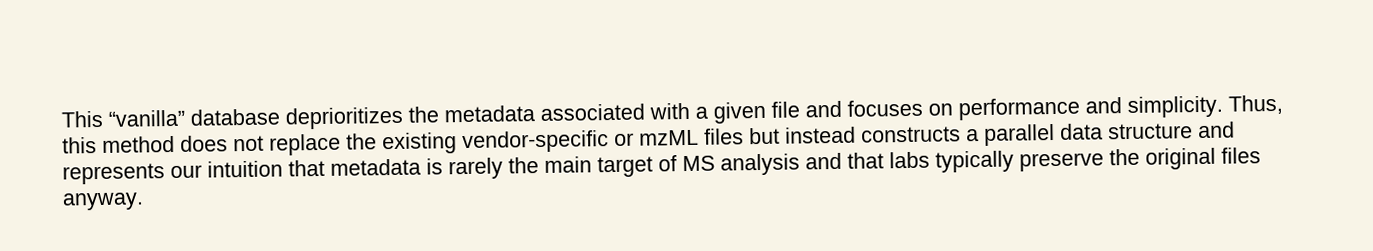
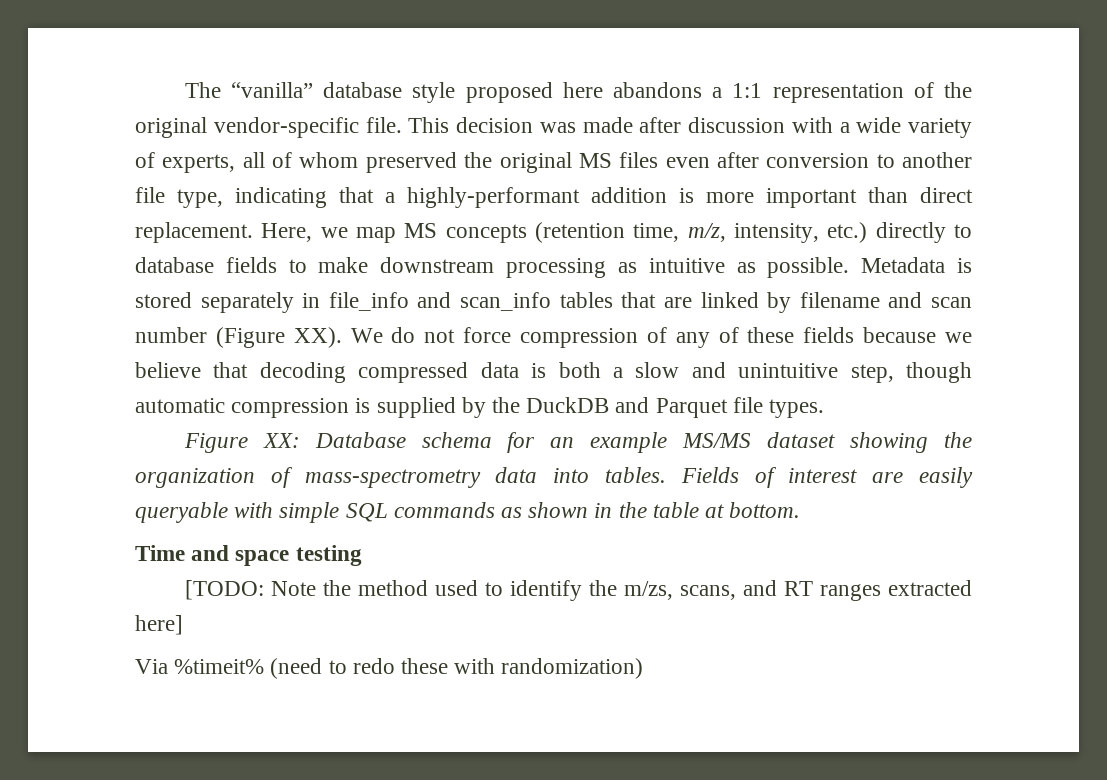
- This “vanilla” database deprioritizes the metadata associated with a given file and focuses on performance and simplicity. Thus, this method does not replace the existing vendor-specific or mzML files but instead constructs a parallel data structure and represents our intuition that metadata is rarely the main target of MS analysis and that labs typically preserve the original files anyway.
+ The “vanilla” database style proposed here abandons a 1:1 representation of the original vendor-specific file. This decision was made after discussion with a wide variety of experts, all of whom preserved the original MS files even after conversion to another file type, indicating that a highly-performant addition is more important than direct replacement. Here, we map MS concepts (retention time, m/z, intensity, etc.) directly to database fields to make downstream processing as intuitive as possible. Metadata is stored separately in file_info and scan_info tables that are linked by filename and scan number (Figure XX). We do not force compression of any of these fields because we believe that decoding compressed data is both a slow and unintuitive step, though automatic compression is supplied by the DuckDB and Parquet file types.
+ Figure XX: Database schema for an example MS/MS dataset showing the organization of mass-spectrometry data into tables. Fields of interest are easily queryable with simple SQL commands as shown in the table at bottom.
+ Time and space testing
+ [TODO: Note the method used to identify the m/zs, scans, and RT ranges extracted here]
+ Via %timeit% (need to redo these with randomization)

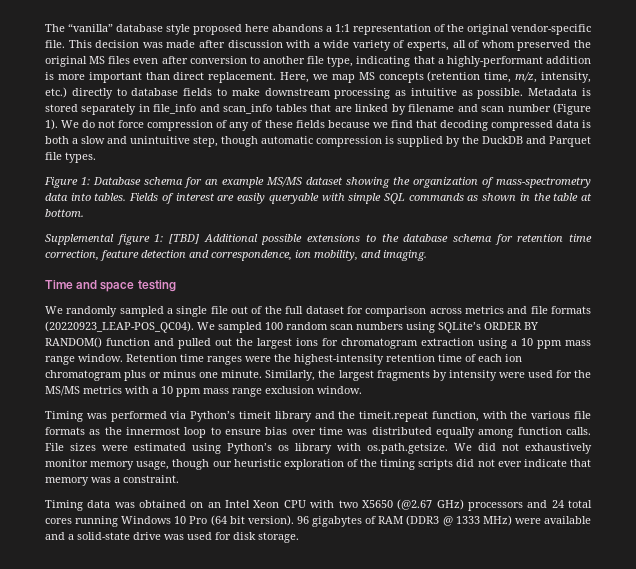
- Metadata is stored separately in file_info and scan_info tables that are linked by filename and scan number (Figure XX). We do not force compression of any of these fields because we believe that decoding compressed data is both a slow and unintuitive step, though automatic compression is supplied by the DuckDB and Parquet file types.
+ Metadata is stored separately in file_info and scan_info tables that are linked by filename and scan number (Figure 1). We do not force compression of any of these fields because we find that decoding compressed data is both a slow and unintuitive step, though automatic compression is supplied by the DuckDB and Parquet file types.
- Figure XX: Database schema for an example MS/MS dataset showing the organization of mass-spectrometry data into tables.
+ Figure 1: Database schema for an example MS/MS dataset showing the organization of mass-spectrometry data into tables.
+ Supplemental figure 1: [TBD] Additional possible extensions to the database schema for retention time correction, feature detection and correspondence, ion mobility, and imaging.
  Time and space testing
- [TODO: Note the method used to identify the m/zs, scans, and RT ranges extracted here]
- Via %timeit% (need to redo these with randomization)
+ We randomly sampled a single file out of the full dataset for comparison across metrics and file formats (20220923_LEAP-POS_QC04). We sampled 100 random scan numbers using SQLite’s ORDER BY RANDOM() function and pulled out the largest ions for chromatogram extraction using a 10 ppm mass range window. Retention time ranges were the highest-intensity retention time of each ion chromatogram plus or minus one minute. Similarly, the largest fragments by intensity were used for the MS/MS metrics with a 10 ppm mass range exclusion window.
+ Timing was performed via Python’s timeit library and the timeit.repeat function, with the various file formats as the innermost loop to ensure bias over time was distributed equally among function calls. File sizes were estimated using Python’s os library with os.path.getsize. We did not exhaustively monitor memory usage, though our heuristic exploration of the timing scripts did not ever indicate that memory was a constraint.
+ Timing data was obtained on an Intel Xeon CPU with two X5650 (@2.67 GHz) processors and 24 total cores running Windows 10 Pro (64 bit version). 96 gigabytes of RAM (DDR3 @ 1333 MHz) were available and a solid-state drive was used for disk storage.

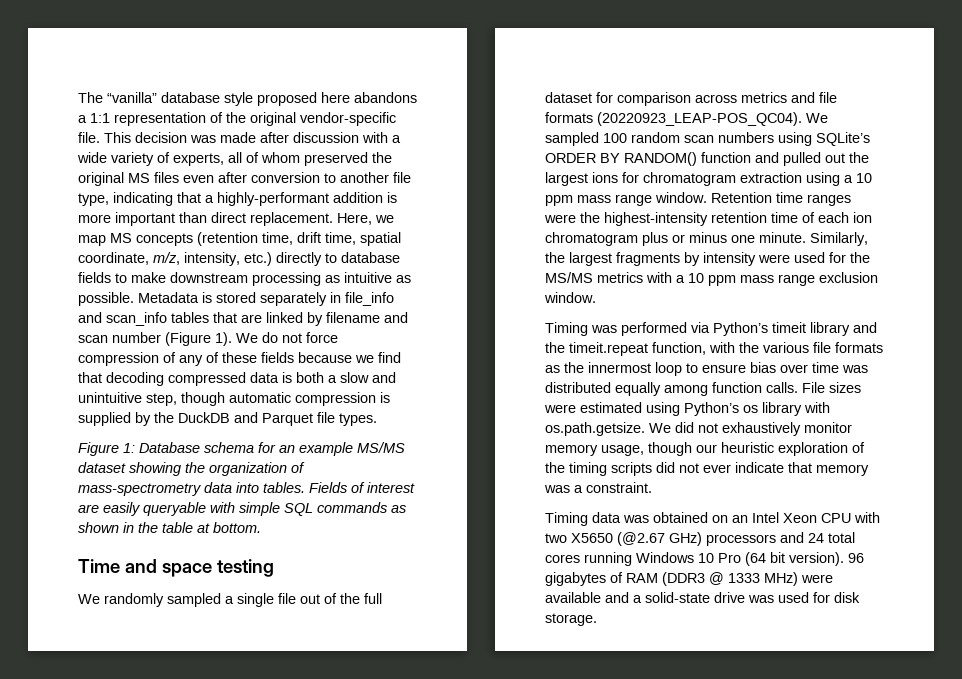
- Here, we map MS concepts (retention time, m/z, intensity, etc.) directly to database fields to make downstream processing as intuitive as possible.
+ Here, we map MS concepts (retention time, drift time, spatial coordinate, m/z, intensity, etc.) directly to database fields to make downstream processing as intuitive as possible.
- Supplemental figure 1: [TBD] Additional possible extensions to the database schema for retention time correction, feature detection and correspondence, ion mobility, and imaging.

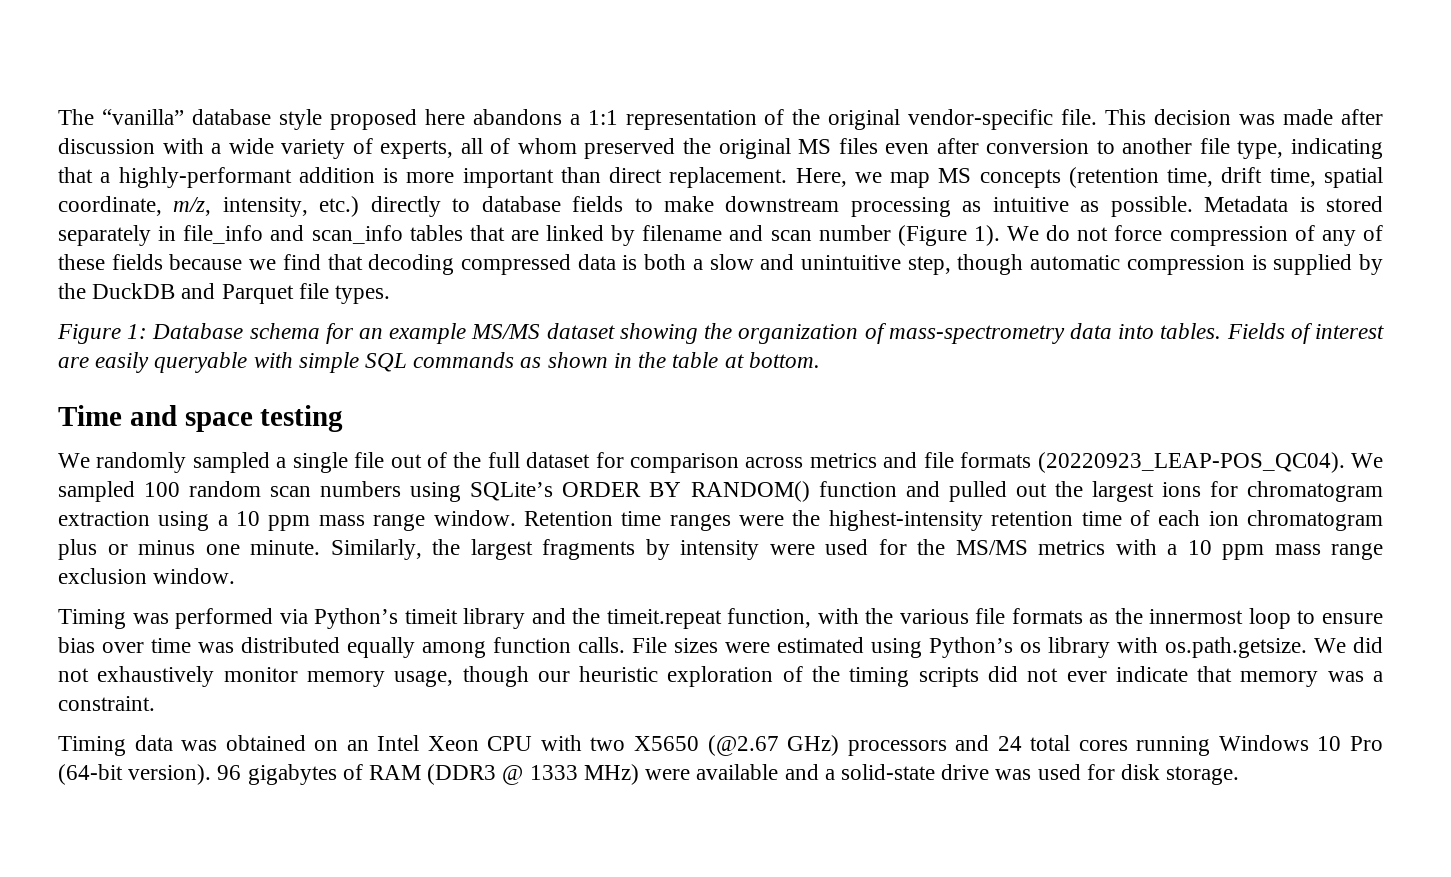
- Timing data was obtained on an Intel Xeon CPU with two X5650 (@2.67 GHz) processors and 24 total cores running Windows 10 Pro (64 bit version).
+ Timing data was obtained on an Intel Xeon CPU with two X5650 (@2.67 GHz) processors and 24 total cores running Windows 10 Pro (64-bit version).

